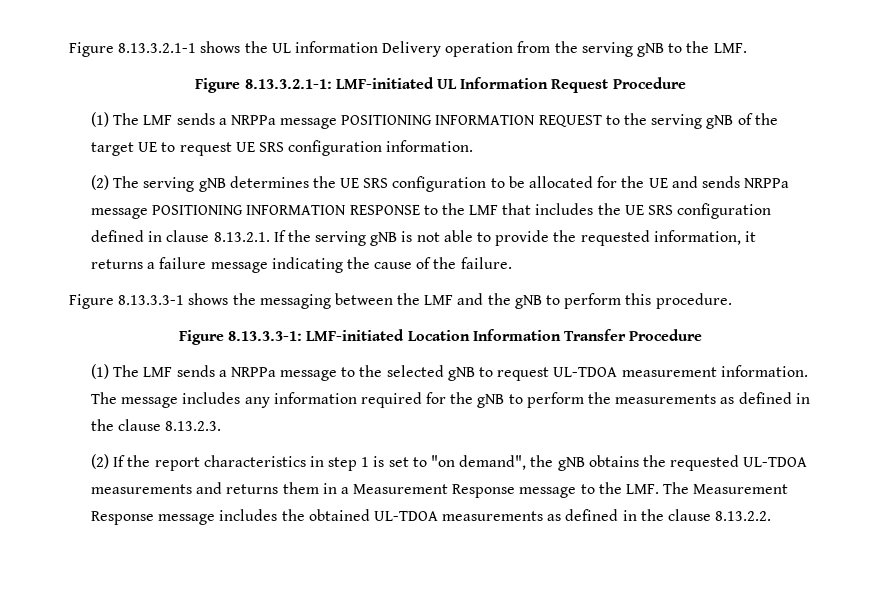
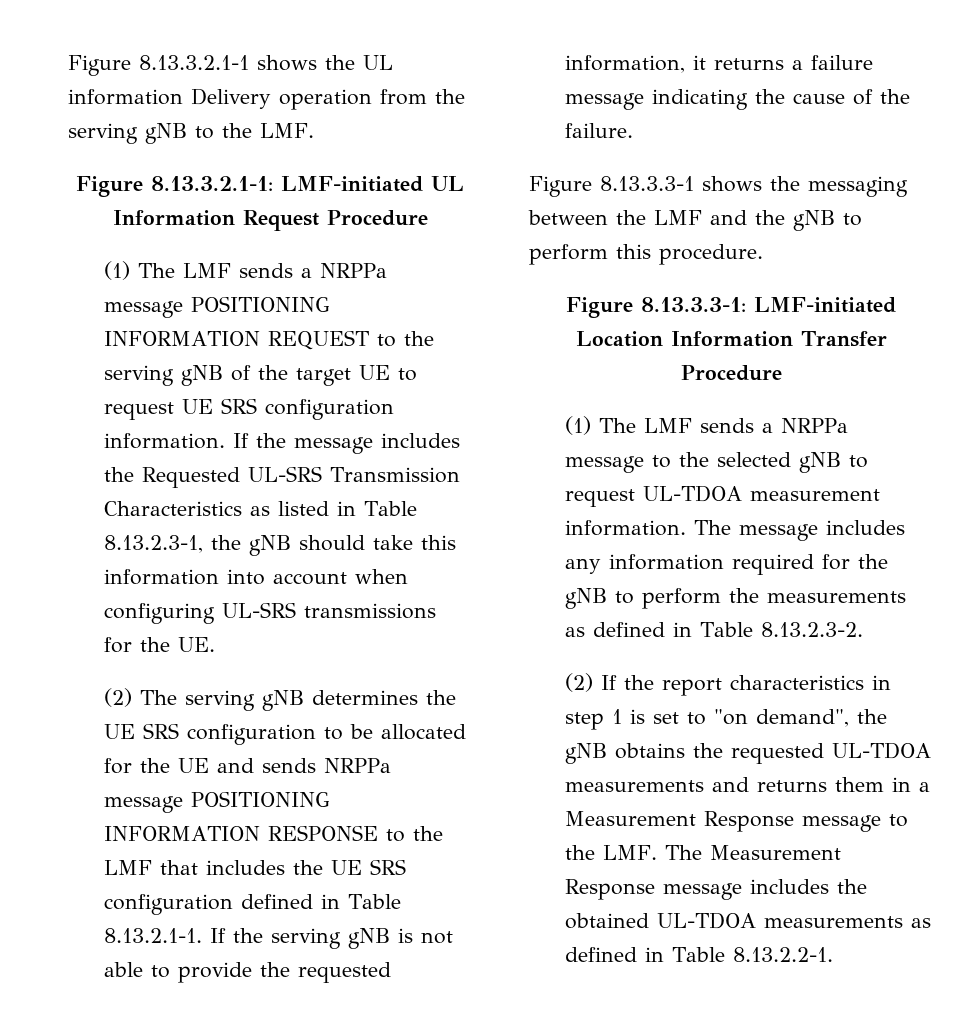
+ If the message includes the Requested UL-SRS Transmission Characteristics as listed in Table 8.13.2.3-1, the gNB should take this information into account when configuring UL-SRS transmissions for the UE.
- (2) The serving gNB determines the UE SRS configuration to be allocated for the UE and sends NRPPa message POSITIONING INFORMATION RESPONSE to the LMF that includes the UE SRS configuration defined in clause 8.13.2.1. If the serving gNB is not able to provide the requested information, it returns a failure message indicating the cause of the failure.
+ (2) The serving gNB determines the UE SRS configuration to be allocated for the UE and sends NRPPa message POSITIONING INFORMATION RESPONSE to the LMF that includes the UE SRS configuration defined in Table 8.13.2.1-1. If the serving gNB is not able to provide the requested information, it returns a failure message indicating the cause of the failure.
- The message includes any information required for the gNB to perform the measurements as defined in the clause 8.13.2.3.
+ The message includes any information required for the gNB to perform the measurements as defined in Table 8.13.2.3-2.
- (2) If the report characteristics in step 1 is set to "on demand", the gNB obtains the requested UL-TDOA measurements and returns them in a Measurement Response message to the LMF. The Measurement Response message includes the obtained UL-TDOA measurements as defined in the clause 8.13.2.2.
+ (2) If the report characteristics in step 1 is set to "on demand", the gNB obtains the requested UL-TDOA measurements and returns them in a Measurement Response message to the LMF. The Measurement Response message includes the obtained UL-TDOA measurements as defined in Table 8.13.2.2-1.

